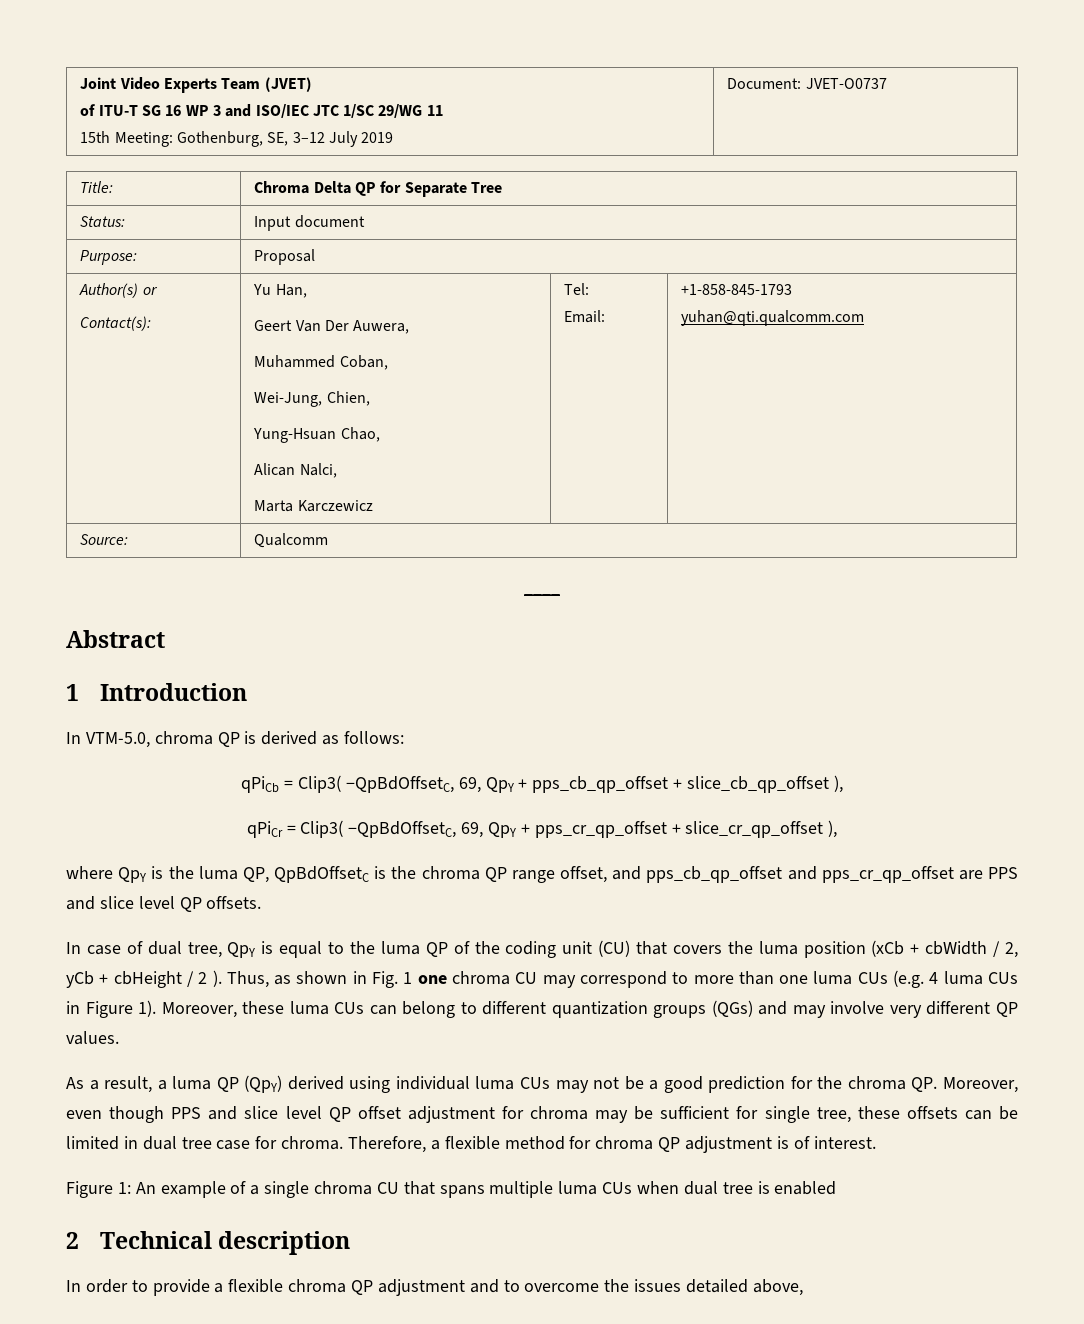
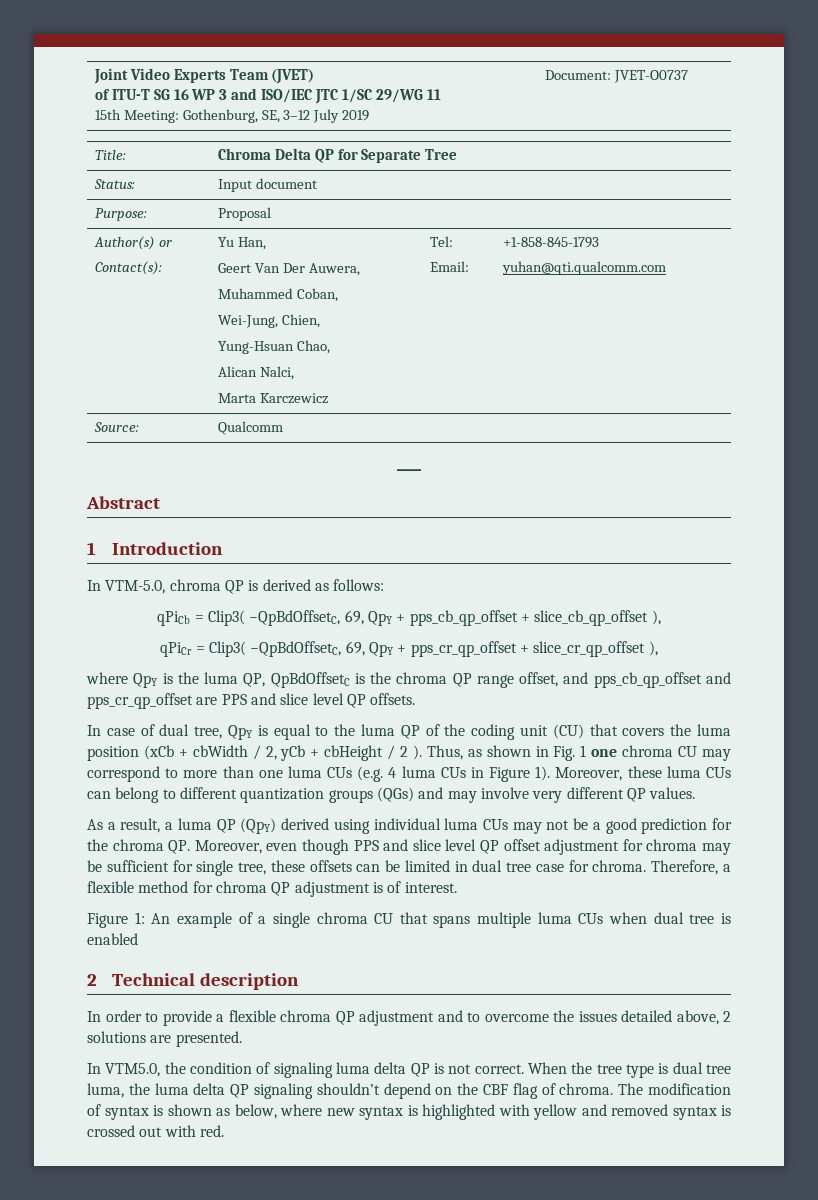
- In order to provide a flexible chroma QP adjustment and to overcome the issues detailed above,
+ In order to provide a flexible chroma QP adjustment and to overcome the issues detailed above, 2 solutions are presented.
+ In VTM5.0, the condition of signaling luma delta QP is not correct. When the tree type is dual tree luma, the luma delta QP signaling shouldn’t depend on the CBF flag of chroma. The modification of syntax is shown as below, where new syntax is highlighted with yellow and removed syntax is crossed out with red.

